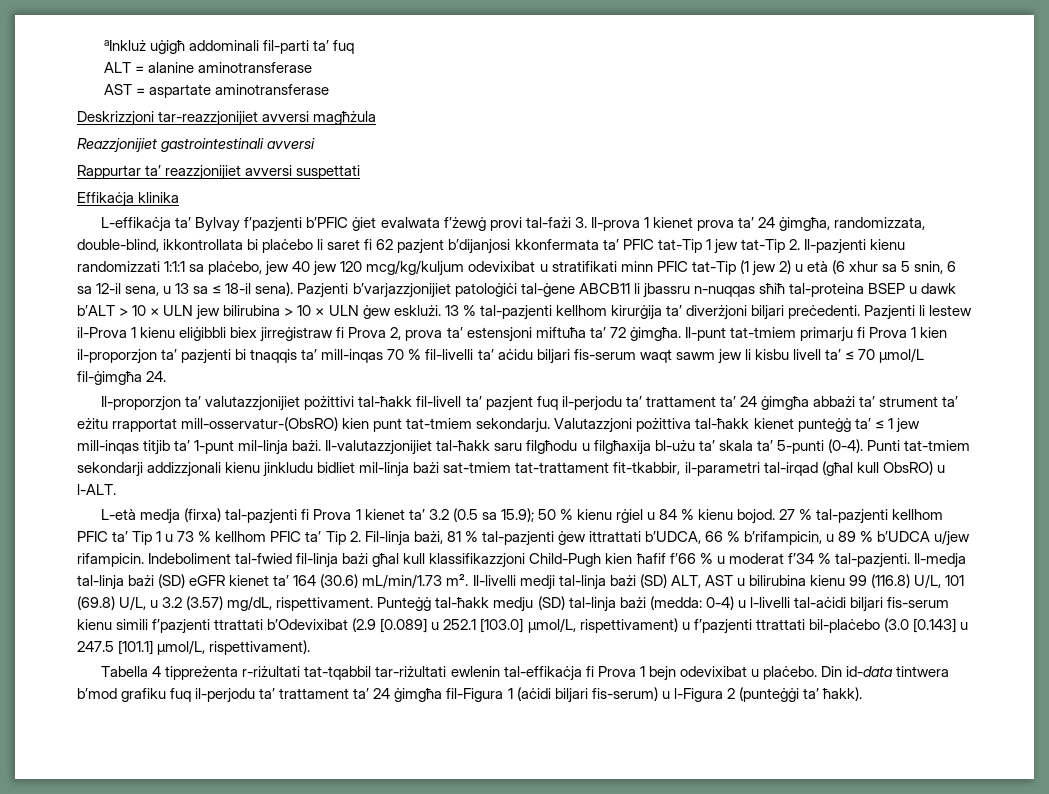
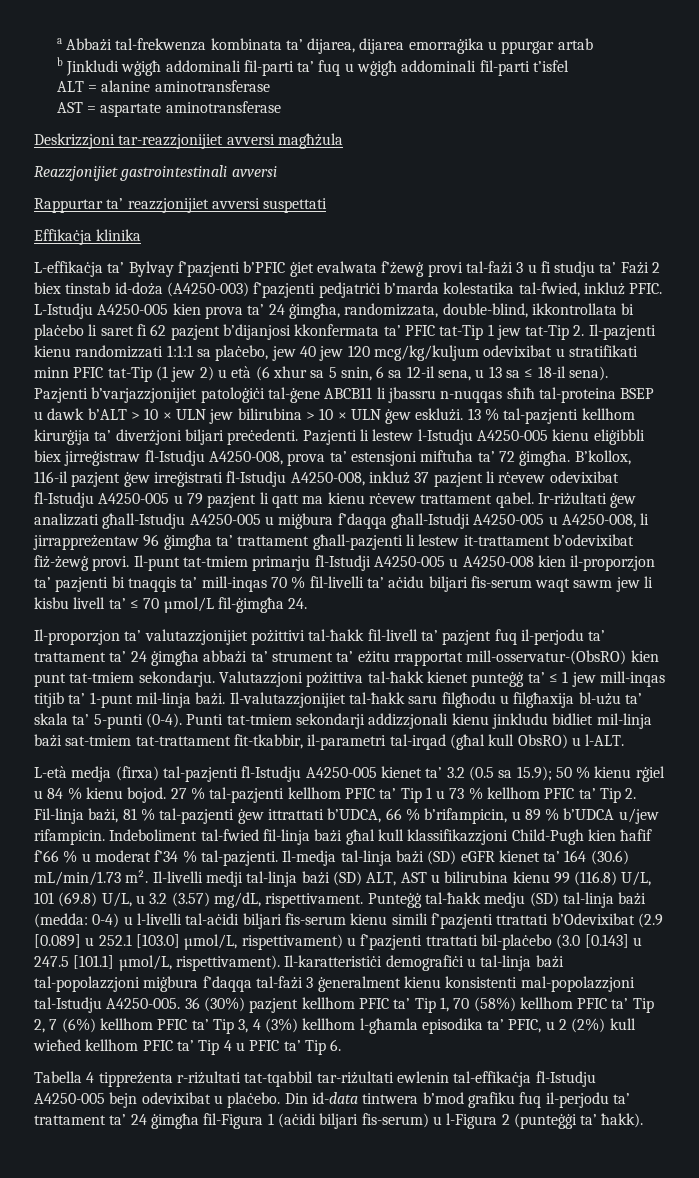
- aInkluż uġigħ addominali fil-parti ta’ fuq
+ a Abbażi tal-frekwenza kombinata ta’ dijarea, dijarea emorraġika u ppurgar artab
+ b Jinkludi wġigħ addominali fil-parti ta’ fuq u wġigħ addominali fil-parti t’isfel
- L-effikaċja ta’ Bylvay f’pazjenti b’PFIC ġiet evalwata f’żewġ provi tal-fażi 3. Il-prova 1 kienet prova ta’ 24 ġimgħa, randomizzata, double-blind, ikkontrollata bi plaċebo li saret fi 62 pazjent b’dijanjosi kkonfermata ta’ PFIC tat-Tip 1 jew tat-Tip 2. Il-pazjenti kienu randomizzati 1:1:1 sa plaċebo, jew 40 jew 120 mcg/kg/kuljum odevixibat u stratifikati minn PFIC tat-Tip (1 jew 2) u età (6 xhur sa 5 snin, 6 sa 12-il sena, u 13 sa ≤ 18-il sena).
+ L-effikaċja ta’ Bylvay f’pazjenti b’PFIC ġiet evalwata f’żewġ provi tal-fażi 3 u fi studju ta’ Fażi 2 biex tinstab id-doża (A4250-003) f’pazjenti pedjatriċi b’marda kolestatika tal-fwied, inkluż PFIC. L-Istudju A4250-005 kien prova ta’ 24 ġimgħa, randomizzata, double-blind, ikkontrollata bi plaċebo li saret fi 62 pazjent b’dijanjosi kkonfermata ta’ PFIC tat-Tip 1 jew tat-Tip 2. Il-pazjenti kienu randomizzati 1:1:1 sa plaċebo, jew 40 jew 120 mcg/kg/kuljum odevixibat u stratifikati minn PFIC tat-Tip (1 jew 2) u età (6 xhur sa 5 snin, 6 sa 12-il sena, u 13 sa ≤ 18-il sena).
- Pazjenti li lestew il-Prova 1 kienu eliġibbli biex jirreġistraw fi Prova 2, prova ta’ estensjoni miftuħa ta’ 72 ġimgħa.
+ Pazjenti li lestew l-Istudju A4250-005 kienu eliġibbli biex jirreġistraw fl-Istudju A4250-008, prova ta’ estensjoni miftuħa ta’ 72 ġimgħa.
- Il-punt tat-tmiem primarju fi Prova 1 kien il-proporzjon ta’ pazjenti bi tnaqqis ta’ mill-inqas 70 % fil-livelli ta’ aċidu biljari fis-serum waqt sawm jew li kisbu livell ta’ ≤ 70 µmol/L fil-ġimgħa 24.
+ B’kollox, 116-il pazjent ġew irreġistrati fl-Istudju A4250-008, inkluż 37 pazjent li rċevew odevixibat fl-Istudju A4250-005 u 79 pazjent li qatt ma kienu rċevew trattament qabel. Ir-riżultati ġew analizzati għall-Istudju A4250-005 u miġbura f’daqqa għall-Istudji A4250-005 u A4250-008, li jirrappreżentaw 96 ġimgħa ta’ trattament għall-pazjenti li lestew it-trattament b’odevixibat fiż-żewġ provi. Il-punt tat-tmiem primarju fl-Istudji A4250-005 u A4250-008 kien il-proporzjon ta’ pazjenti bi tnaqqis ta’ mill-inqas 70 % fil-livelli ta’ aċidu biljari fis-serum waqt sawm jew li kisbu livell ta’ ≤ 70 µmol/L fil-ġimgħa 24.
- L-età medja (firxa) tal-pazjenti fi Prova 1 kienet ta’ 3.2 (0.5 sa 15.9); 50 % kienu rġiel u 84 % kienu bojod.
+ L-età medja (firxa) tal-pazjenti fl-Istudju A4250-005 kienet ta’ 3.2 (0.5 sa 15.9); 50 % kienu rġiel u 84 % kienu bojod.
+ Il-karatteristiċi demografiċi u tal-linja bażi tal-popolazzjoni miġbura f’daqqa tal-fażi 3 ġeneralment kienu konsistenti mal-popolazzjoni tal-Istudju A4250-005. 36 (30%) pazjent kellhom PFIC ta’ Tip 1, 70 (58%) kellhom PFIC ta’ Tip 2, 7 (6%) kellhom PFIC ta’ Tip 3, 4 (3%) kellhom l-għamla episodika ta’ PFIC, u 2 (2%) kull wieħed kellhom PFIC ta’ Tip 4 u PFIC ta’ Tip 6.
- Tabella 4 tippreżenta r-riżultati tat-tqabbil tar-riżultati ewlenin tal-effikaċja fi Prova 1 bejn odevixibat u plaċebo.
+ Tabella 4 tippreżenta r-riżultati tat-tqabbil tar-riżultati ewlenin tal-effikaċja fl-Istudju A4250-005 bejn odevixibat u plaċebo.

